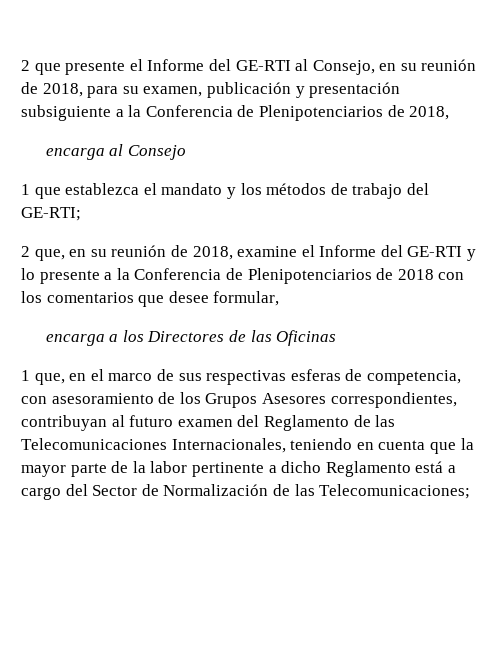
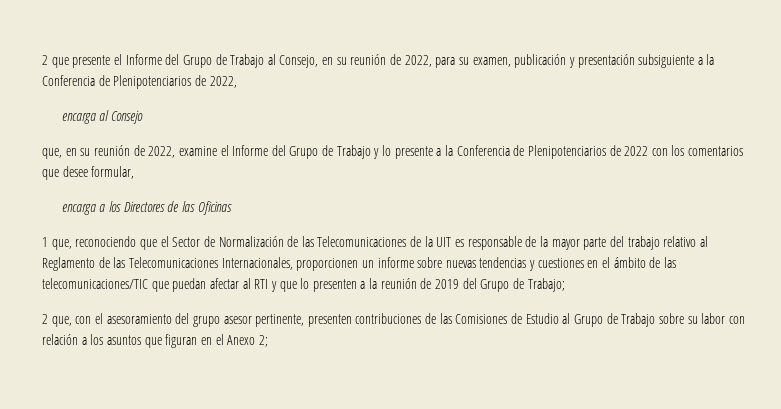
- 2 que presente el Informe del GE-RTI al Consejo, en su reunión de 2018, para su examen, publicación y presentación subsiguiente a la Conferencia de Plenipotenciarios de 2018,
+ 2 que presente el Informe del Grupo de Trabajo al Consejo, en su reunión de 2022, para su examen, publicación y presentación subsiguiente a la Conferencia de Plenipotenciarios de 2022,
- 1 que establezca el mandato y los métodos de trabajo del GE-RTI;
- 2 que, en su reunión de 2018, examine el Informe del GE-RTI y lo presente a la Conferencia de Plenipotenciarios de 2018 con los comentarios que desee formular,
+ que, en su reunión de 2022, examine el Informe del Grupo de Trabajo y lo presente a la Conferencia de Plenipotenciarios de 2022 con los comentarios que desee formular,
- 1 que, en el marco de sus respectivas esferas de competencia, con asesoramiento de los Grupos Asesores correspondientes, contribuyan al futuro examen del Reglamento de las Telecomunicaciones Internacionales, teniendo en cuenta que la mayor parte de la labor pertinente a dicho Reglamento está a cargo del Sector de Normalización de las Telecomunicaciones;
+ 1 que, reconociendo que el Sector de Normalización de las Telecomunicaciones de la UIT es responsable de la mayor parte del trabajo relativo al Reglamento de las Telecomunicaciones Internacionales, proporcionen un informe sobre nuevas tendencias y cuestiones en el ámbito de las telecomunicaciones/TIC que puedan afectar al RTI y que lo presenten a la reunión de 2019 del Grupo de Trabajo;
+ 2 que, con el asesoramiento del grupo asesor pertinente, presenten contribuciones de las Comisiones de Estudio al Grupo de Trabajo sobre su labor con relación a los asuntos que figuran en el Anexo 2;

